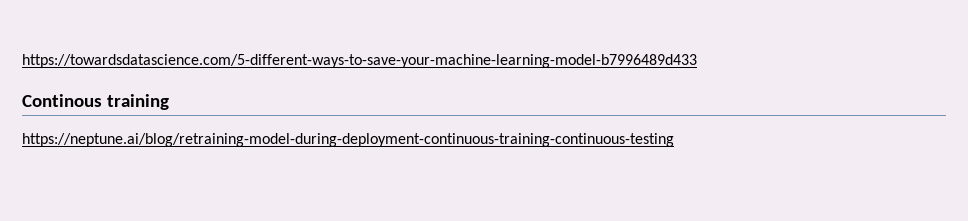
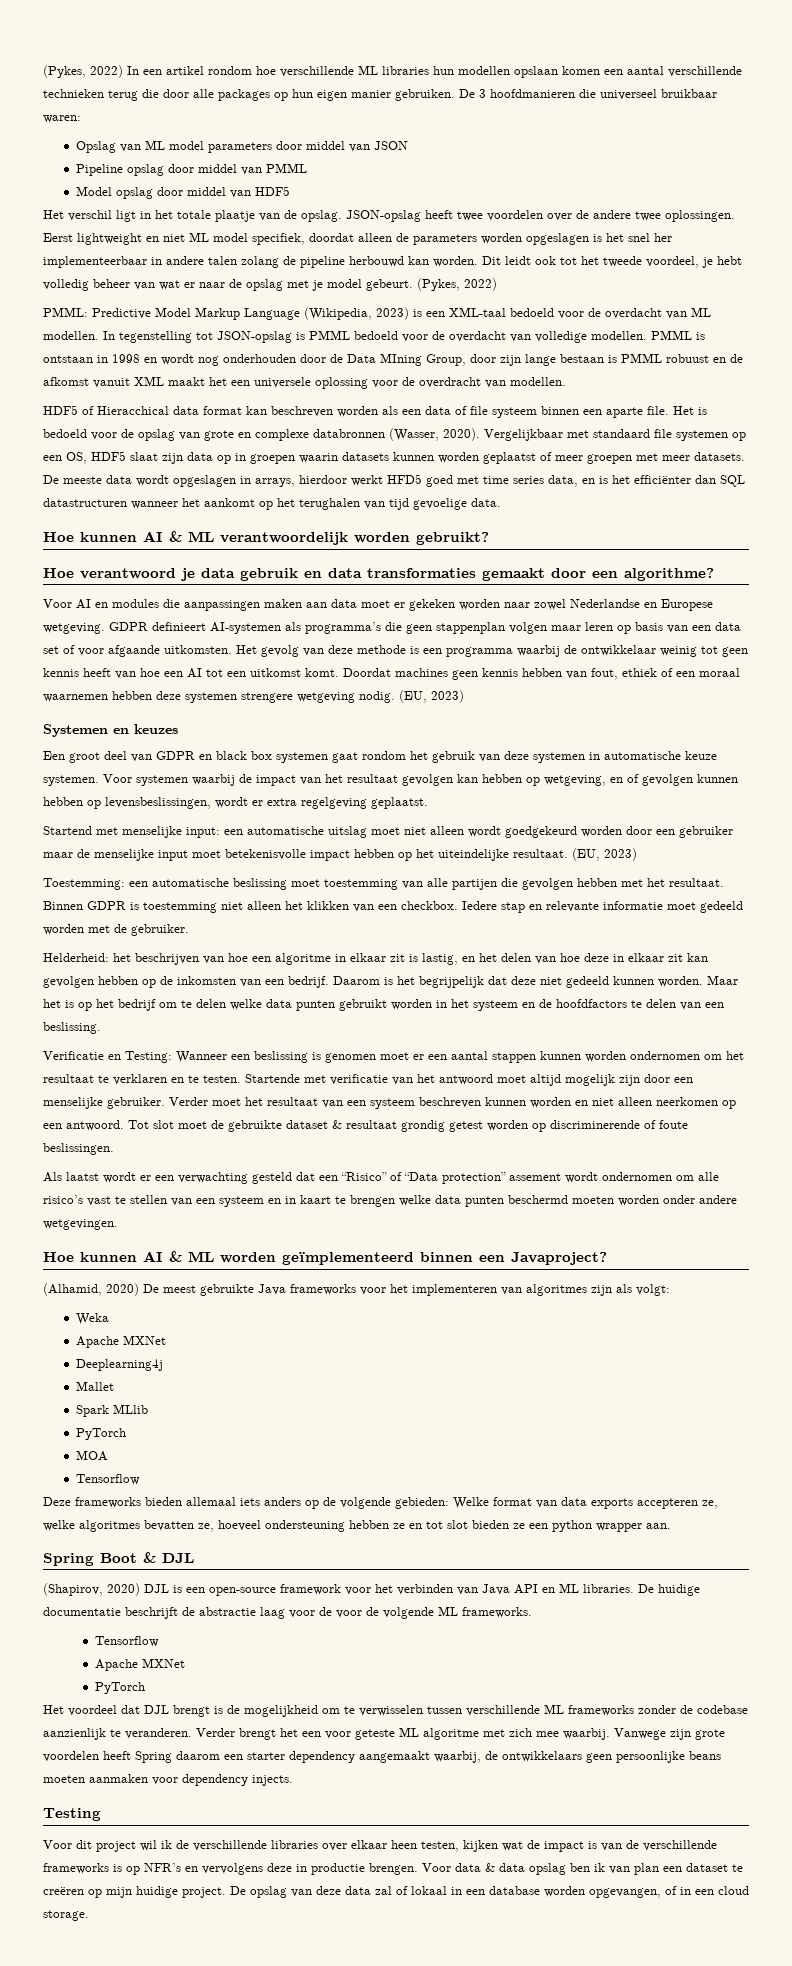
- https://towardsdatascience.com/5-different-ways-to-save-your-machine-learning-model-b7996489d433
- Continous training
- https://neptune.ai/blog/retraining-model-during-deployment-continuous-training-continuous-testing
+ (Pykes, 2022) In een artikel rondom hoe verschillende ML libraries hun modellen opslaan komen een aantal verschillende technieken terug die door alle packages op hun eigen manier gebruiken. De 3 hoofdmanieren die universeel bruikbaar waren:
+ Opslag van ML model parameters door middel van JSON
+ Pipeline opslag door middel van PMML
+ Model opslag door middel van HDF5
+ Het verschil ligt in het totale plaatje van de opslag. JSON-opslag heeft twee voordelen over de andere twee oplossingen. Eerst lightweight en niet ML model specifiek, doordat alleen de parameters worden opgeslagen is het snel her implementeerbaar in andere talen zolang de pipeline herbouwd kan worden. Dit leidt ook tot het tweede voordeel, je hebt volledig beheer van wat er naar de opslag met je model gebeurt. (Pykes, 2022)
+ PMML: Predictive Model Markup Language (Wikipedia, 2023) is een XML-taal bedoeld voor de overdacht van ML modellen. In tegenstelling tot JSON-opslag is PMML bedoeld voor de overdacht van volledige modellen. PMML is ontstaan in 1998 en wordt nog onderhouden door de Data MIning Group, door zijn lange bestaan is PMML robuust en de afkomst vanuit XML maakt het een universele oplossing voor de overdracht van modellen.
+ HDF5 of Hieracchical data format kan beschreven worden als een data of file systeem binnen een aparte file. Het is bedoeld voor de opslag van grote en complexe databronnen (Wasser, 2020). Vergelijkbaar met standaard file systemen op een OS, HDF5 slaat zijn data op in groepen waarin datasets kunnen worden geplaatst of meer groepen met meer datasets. De meeste data wordt opgeslagen in arrays, hierdoor werkt HFD5 goed met time series data, en is het efficiënter dan SQL datastructuren wanneer het aankomt op het terughalen van tijd gevoelige data.
+ Hoe kunnen AI & ML verantwoordelijk worden gebruikt?
+ Hoe verantwoord je data gebruik en data transformaties gemaakt door een algorithme?
+ Voor AI en modules die aanpassingen maken aan data moet er gekeken worden naar zowel Nederlandse en Europese wetgeving. GDPR definieert AI-systemen als programma’s die geen stappenplan volgen maar leren op basis van een data set of voor afgaande uitkomsten. Het gevolg van deze methode is een programma waarbij de ontwikkelaar weinig tot geen kennis heeft van hoe een AI tot een uitkomst komt. Doordat machines geen kennis hebben van fout, ethiek of een moraal waarnemen hebben deze systemen strengere wetgeving nodig. (EU, 2023)
+ Systemen en keuzes
+ Een groot deel van GDPR en black box systemen gaat rondom het gebruik van deze systemen in automatische keuze systemen. Voor systemen waarbij de impact van het resultaat gevolgen kan hebben op wetgeving, en of gevolgen kunnen hebben op levensbeslissingen, wordt er extra regelgeving geplaatst.
+ Startend met menselijke input: een automatische uitslag moet niet alleen wordt goedgekeurd worden door een gebruiker maar de menselijke input moet betekenisvolle impact hebben op het uiteindelijke resultaat. (EU, 2023)
+ Toestemming: een automatische beslissing moet toestemming van alle partijen die gevolgen hebben met het resultaat. Binnen GDPR is toestemming niet alleen het klikken van een checkbox. Iedere stap en relevante informatie moet gedeeld worden met de gebruiker.
+ Helderheid: het beschrijven van hoe een algoritme in elkaar zit is lastig, en het delen van hoe deze in elkaar zit kan gevolgen hebben op de inkomsten van een bedrijf. Daarom is het begrijpelijk dat deze niet gedeeld kunnen worden. Maar het is op het bedrijf om te delen welke data punten gebruikt worden in het systeem en de hoofdfactors te delen van een beslissing.
+ Verificatie en Testing: Wanneer een beslissing is genomen moet er een aantal stappen kunnen worden ondernomen om het resultaat te verklaren en te testen. Startende met verificatie van het antwoord moet altijd mogelijk zijn door een menselijke gebruiker. Verder moet het resultaat van een systeem beschreven kunnen worden en niet alleen neerkomen op een antwoord. Tot slot moet de gebruikte dataset & resultaat grondig getest worden op discriminerende of foute beslissingen.
+ Als laatst wordt er een verwachting gesteld dat een “Risico” of “Data protection” assement wordt ondernomen om alle risico’s vast te stellen van een systeem en in kaart te brengen welke data punten beschermd moeten worden onder andere wetgevingen.
+ Hoe kunnen AI & ML worden geïmplementeerd binnen een Javaproject?
+ (Alhamid, 2020) De meest gebruikte Java frameworks voor het implementeren van algoritmes zijn als volgt:
+ Weka
+ Apache MXNet
+ Deeplearning4j
+ Mallet
+ Spark MLlib
+ PyTorch
+ MOA
+ Tensorflow
+ Deze frameworks bieden allemaal iets anders op de volgende gebieden: Welke format van data exports accepteren ze, welke algoritmes bevatten ze, hoeveel ondersteuning hebben ze en tot slot bieden ze een python wrapper aan.
+ Spring Boot & DJL
+ (Shapirov, 2020) DJL is een open-source framework voor het verbinden van Java API en ML libraries. De huidige documentatie beschrijft de abstractie laag voor de voor de volgende ML frameworks.
+ Tensorflow
+ Apache MXNet
+ PyTorch
+ Het voordeel dat DJL brengt is de mogelijkheid om te verwisselen tussen verschillende ML frameworks zonder de codebase aanzienlijk te veranderen. Verder brengt het een voor geteste ML algoritme met zich mee waarbij. Vanwege zijn grote voordelen heeft Spring daarom een starter dependency aangemaakt waarbij, de ontwikkelaars geen persoonlijke beans moeten aanmaken voor dependency injects.
+ Testing
+ Voor dit project wil ik de verschillende libraries over elkaar heen testen, kijken wat de impact is van de verschillende frameworks is op NFR’s en vervolgens deze in productie brengen. Voor data & data opslag ben ik van plan een dataset te creëren op mijn huidige project. De opslag van deze data zal of lokaal in een database worden opgevangen, of in een cloud storage.

